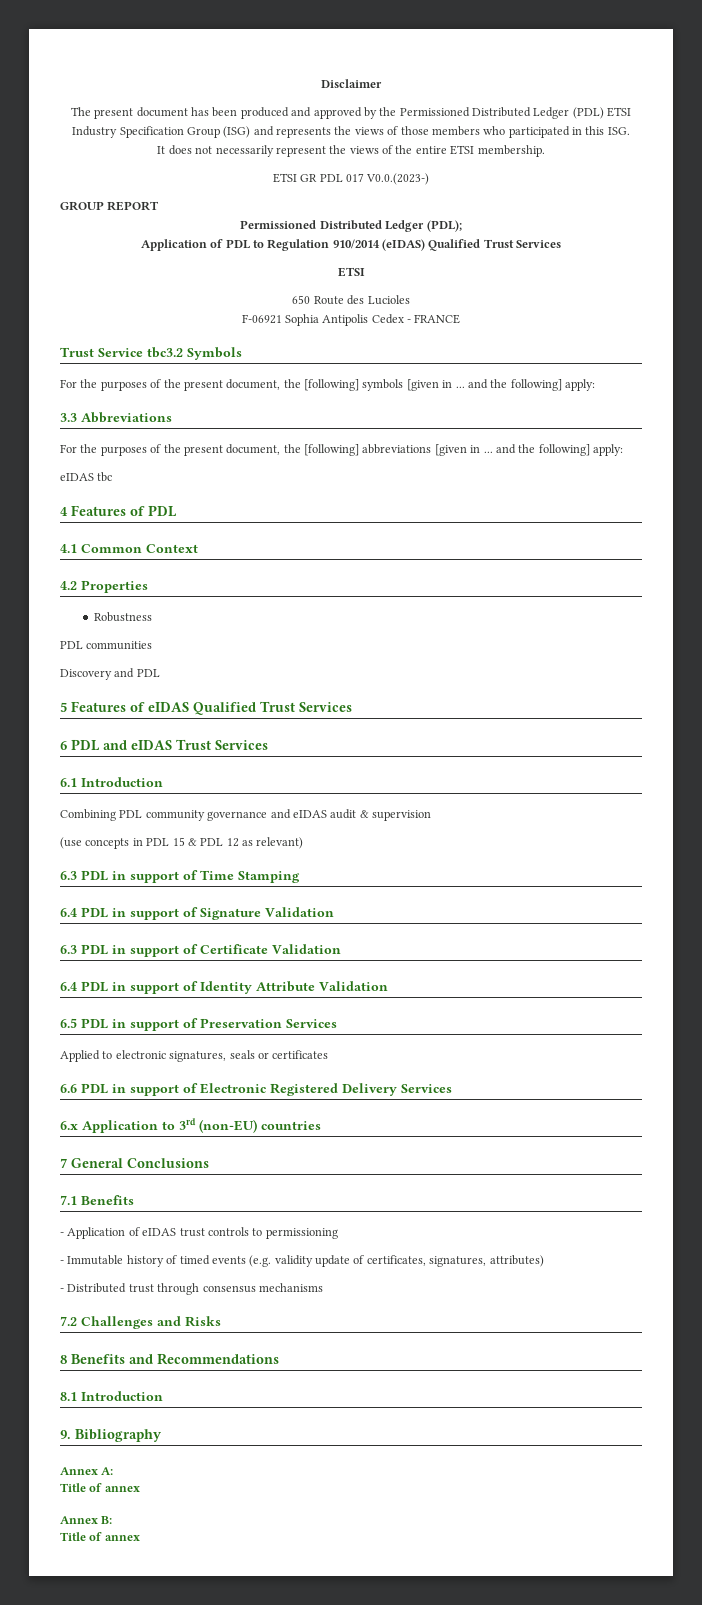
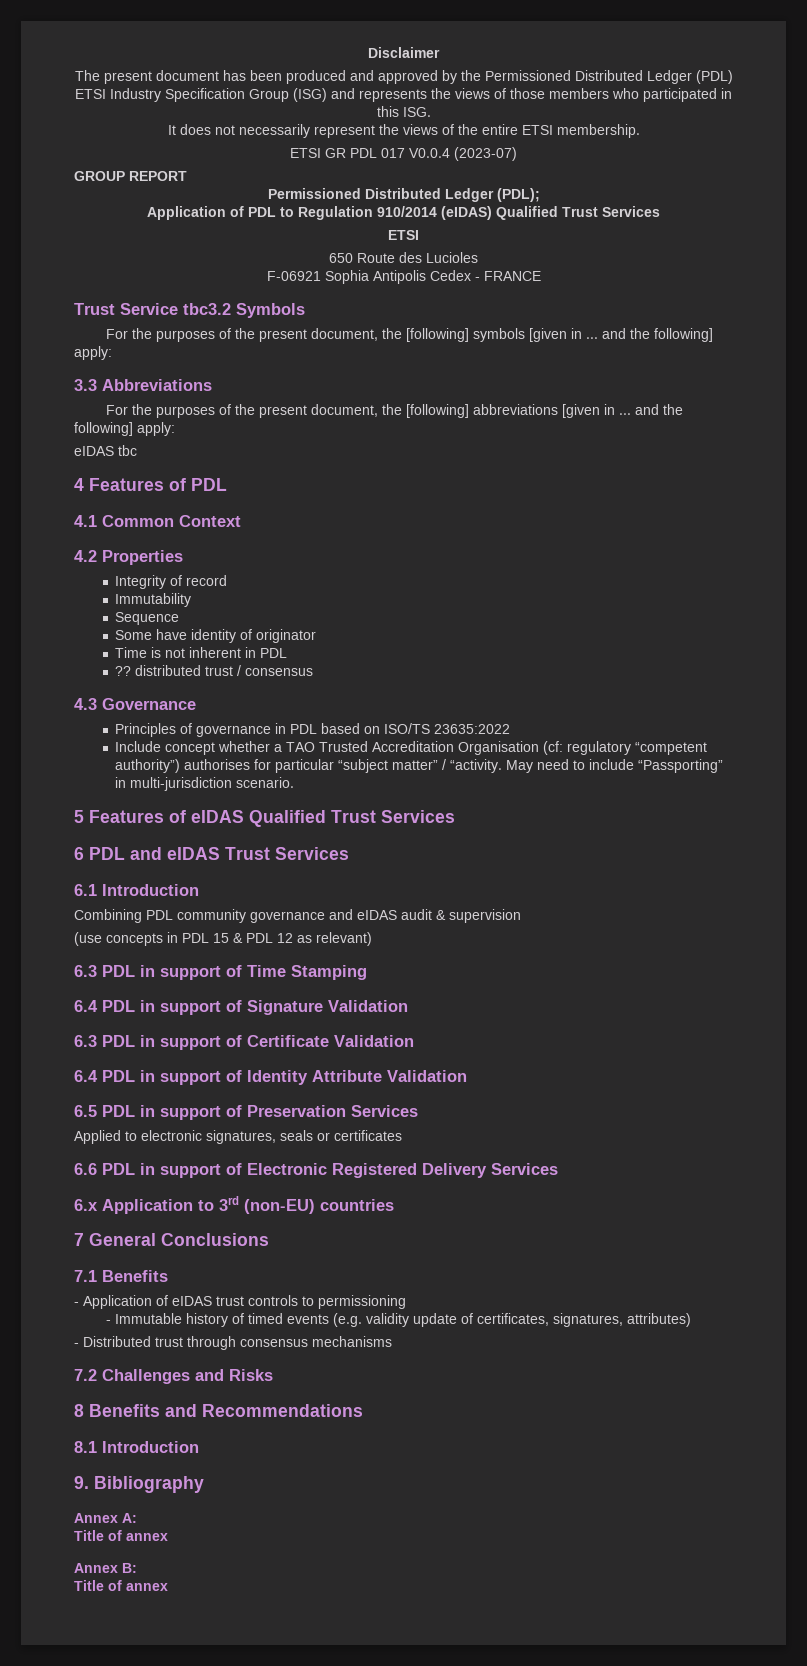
- ETSI GR PDL 017 V0.0.(2023-)
+ ETSI GR PDL 017 V0.0.4 (2023-07)
- Robustness
- PDL communities
- Discovery and PDL
+ Integrity of record
+ Immutability
+ Sequence
+ Some have identity of originator
+ Time is not inherent in PDL
+ ?? distributed trust / consensus
+ 4.3 Governance
+ Principles of governance in PDL based on ISO/TS 23635:2022
+ Include concept whether a TAO Trusted Accreditation Organisation (cf: regulatory “competent authority”) authorises for particular “subject matter” / “activity. May need to include “Passporting” in multi-jurisdiction scenario.

